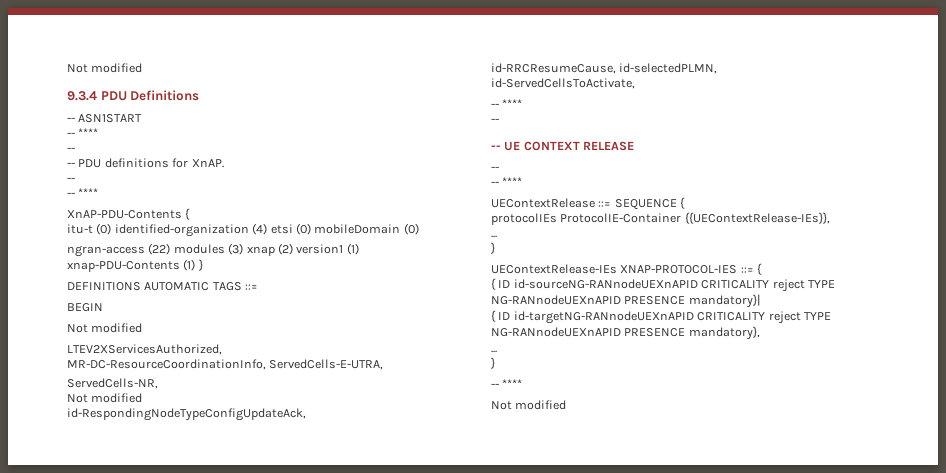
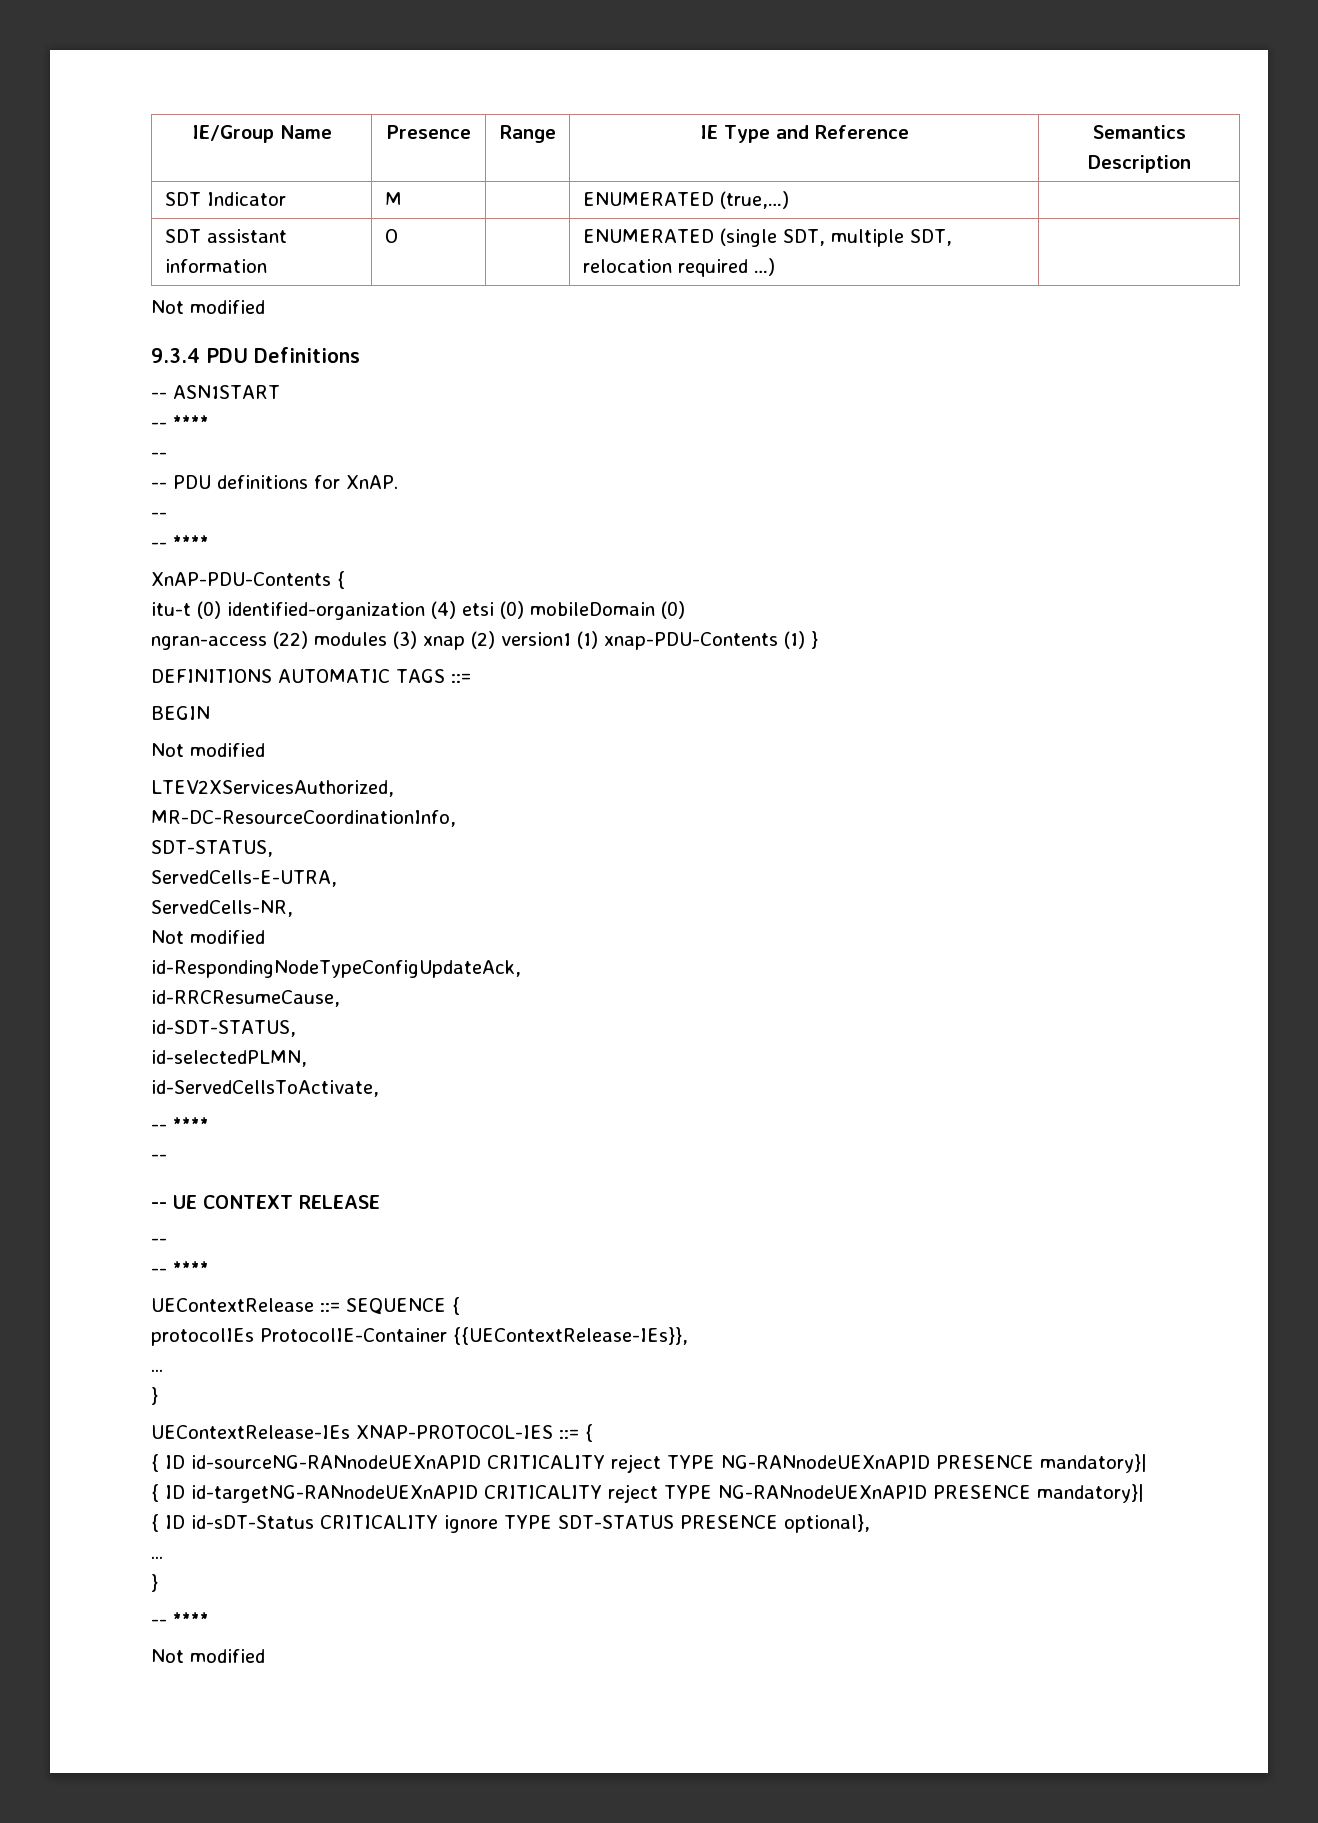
+ IE/Group Name | Presence | Range | IE Type and Reference | Semantics Description
+ SDT Indicator | M | | ENUMERATED (true,…) |
+ SDT assistant information | O | | ENUMERATED (single SDT, multiple SDT, relocation required …) |
- MR-DC-ResourceCoordinationInfo, ServedCells-E-UTRA,
+ MR-DC-ResourceCoordinationInfo,
+ SDT-STATUS,
+ ServedCells-E-UTRA,
- id-RRCResumeCause, id-selectedPLMN,
+ id-RRCResumeCause,
+ id-SDT-STATUS,
+ id-selectedPLMN,
- { ID id-targetNG-RANnodeUEXnAPID CRITICALITY reject TYPE NG-RANnodeUEXnAPID PRESENCE mandatory},
+ { ID id-targetNG-RANnodeUEXnAPID CRITICALITY reject TYPE NG-RANnodeUEXnAPID PRESENCE mandatory}|
+ { ID id-sDT-Status CRITICALITY ignore TYPE SDT-STATUS PRESENCE optional},

